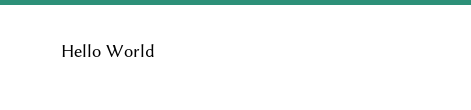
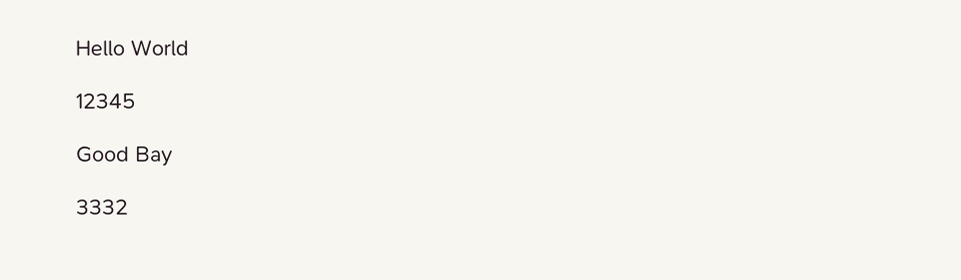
+ 12345
+ Good Bay
+ 3332

